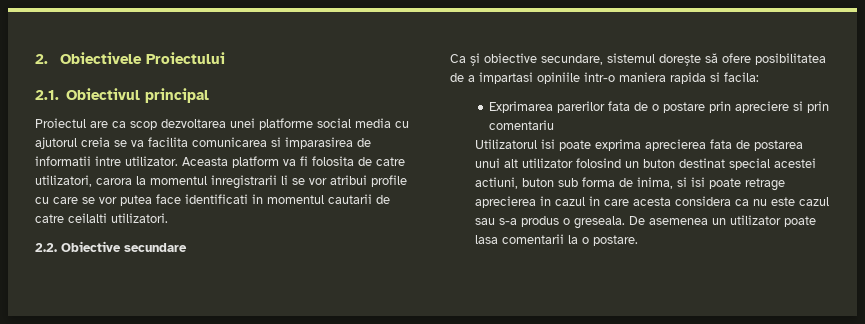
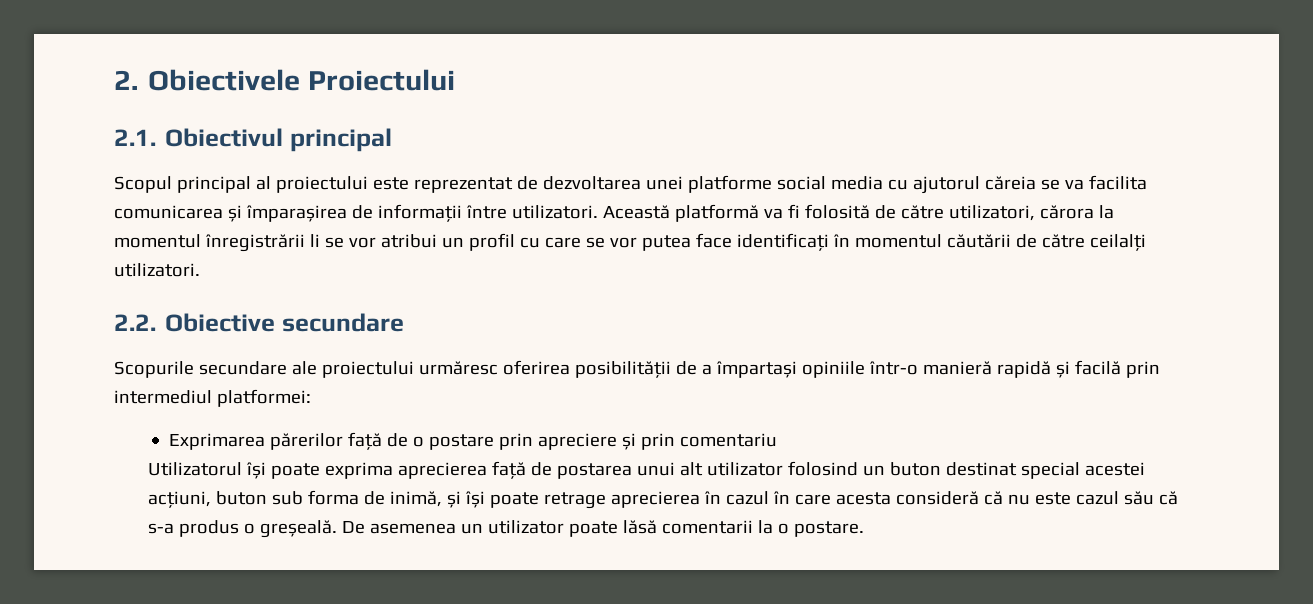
- Proiectul are ca scop dezvoltarea unei platforme social media cu ajutorul creia se va facilita comunicarea si imparasirea de informatii intre utilizator. Aceasta platform va fi folosita de catre utilizatori, carora la momentul inregistrarii li se vor atribui profile cu care se vor putea face identificati in momentul cautarii de catre ceilalti utilizatori.
+ Scopul principal al proiectului este reprezentat de dezvoltarea unei platforme social media cu ajutorul căreia se va facilita comunicarea și împarașirea de informații între utilizatori. Această platformă va fi folosită de către utilizatori, cărora la momentul înregistrării li se vor atribui un profil cu care se vor putea face identificați în momentul căutării de către ceilalți utilizatori.
  2.2. Obiective secundare
- Ca și obiective secundare, sistemul dorește să ofere posibilitatea de a impartasi opiniile intr-o maniera rapida si facila:
+ Scopurile secundare ale proiectului urmăresc oferirea posibilității de a împartași opiniile într-o manieră rapidă și facilă prin intermediul platformei:
- Exprimarea parerilor fata de o postare prin apreciere si prin comentariu
+ Exprimarea părerilor față de o postare prin apreciere și prin comentariu
- Utilizatorul isi poate exprima aprecierea fata de postarea unui alt utilizator folosind un buton destinat special acestei actiuni, buton sub forma de inima, si isi poate retrage aprecierea in cazul in care acesta considera ca nu este cazul sau s-a produs o greseala.
+ Utilizatorul își poate exprima aprecierea față de postarea unui alt utilizator folosind un buton destinat special acestei acțiuni, buton sub forma de inimă, și își poate retrage aprecierea în cazul în care acesta consideră că nu este cazul său că s-a produs o greșeală.
- De asemenea un utilizator poate lasa comentarii la o postare.
+ De asemenea un utilizator poate lăsă comentarii la o postare.

